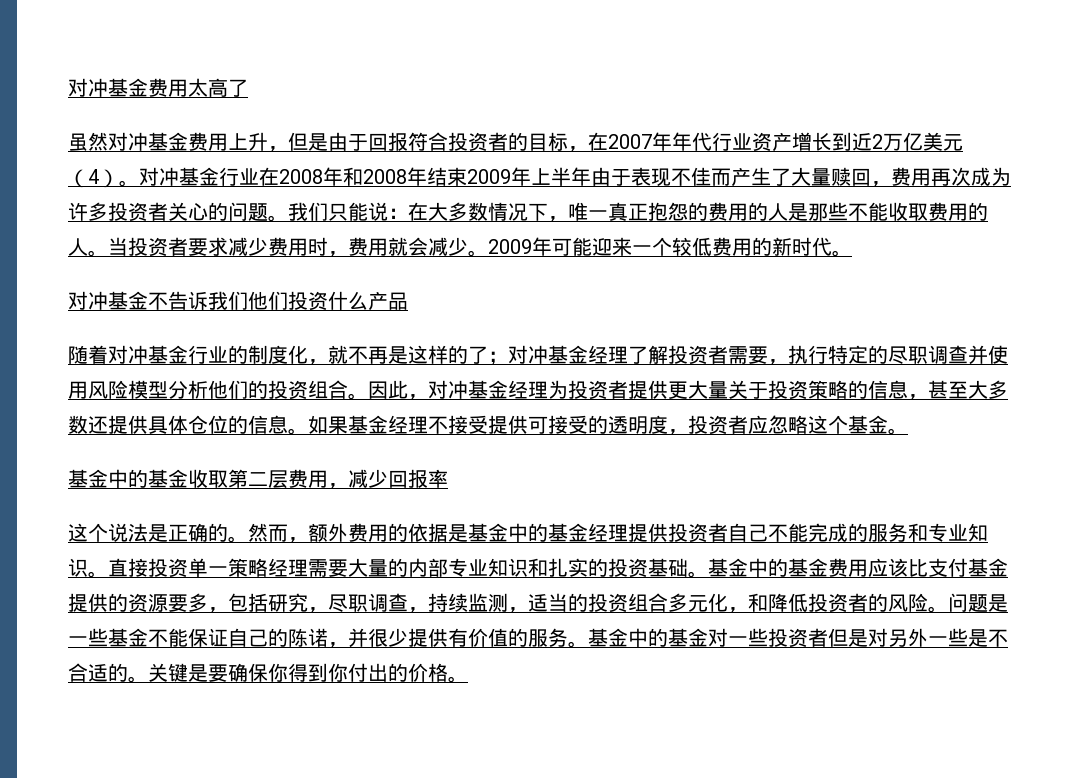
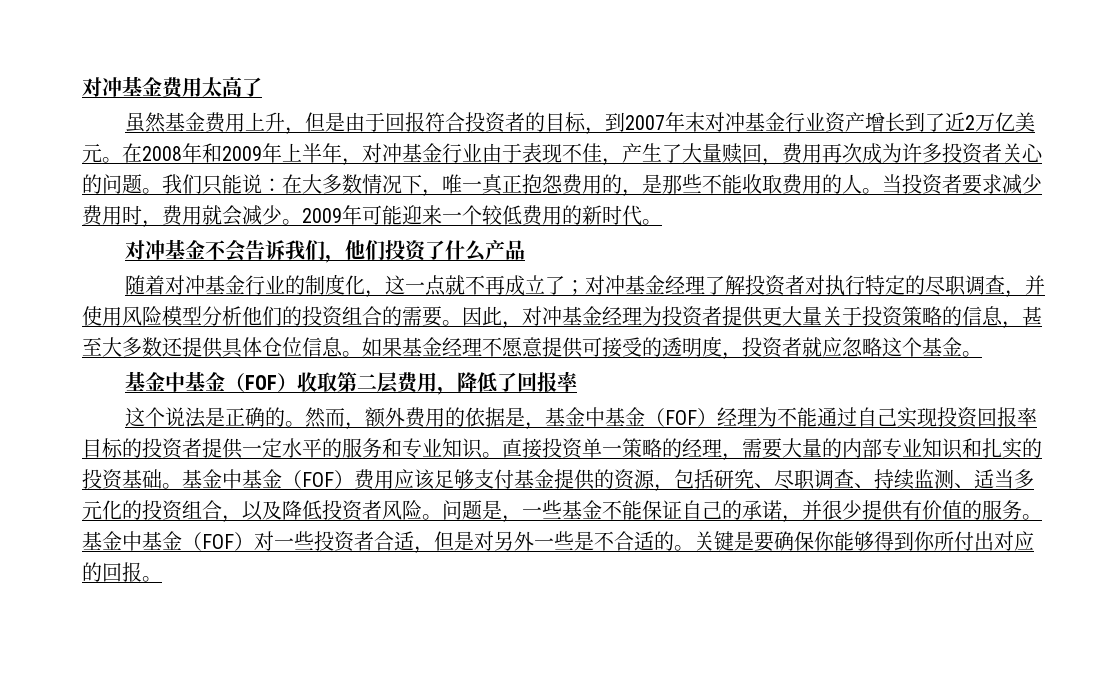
- 虽然对冲基金费用上升，但是由于回报符合投资者的目标，在2007年年代行业资产增长到近2万亿美元（4）。对冲基金行业在2008年和2008年结束2009年上半年由于表现不佳而产生了大量赎回，费用再次成为许多投资者关心的问题。
+ 虽然基金费用上升，但是由于回报符合投资者的目标，到2007年末对冲基金行业资产增长到了近2万亿美元。在2008年和2009年上半年，对冲基金行业由于表现不佳，产生了大量赎回，费用再次成为许多投资者关心的问题。
- 我们只能说：在大多数情况下，唯一真正抱怨的费用的人是那些不能收取费用的人。
+ 我们只能说：在大多数情况下，唯一真正抱怨费用的，是那些不能收取费用的人。
- 对冲基金不告诉我们他们投资什么产品
+ 对冲基金不会告诉我们，他们投资了什么产品
- 随着对冲基金行业的制度化，就不再是这样的了；对冲基金经理了解投资者需要，执行特定的尽职调查并使用风险模型分析他们的投资组合。
+ 随着对冲基金行业的制度化，这一点就不再成立了；对冲基金经理了解投资者对执行特定的尽职调查，并使用风险模型分析他们的投资组合的需要。
- 因此，对冲基金经理为投资者提供更大量关于投资策略的信息，甚至大多数还提供具体仓位的信息。
+ 因此，对冲基金经理为投资者提供更大量关于投资策略的信息，甚至大多数还提供具体仓位信息。
- 如果基金经理不接受提供可接受的透明度，投资者应忽略这个基金。
+ 如果基金经理不愿意提供可接受的透明度，投资者就应忽略这个基金。
- 基金中的基金收取第二层费用，减少回报率
+ 基金中基金（FOF）收取第二层费用，降低了回报率
- 然而，额外费用的依据是基金中的基金经理提供投资者自己不能完成的服务和专业知识。
+ 然而，额外费用的依据是，基金中基金（FOF）经理为不能通过自己实现投资回报率目标的投资者提供一定水平的服务和专业知识。
- 直接投资单一策略经理需要大量的内部专业知识和扎实的投资基础。
+ 直接投资单一策略的经理，需要大量的内部专业知识和扎实的投资基础。
- 基金中的基金费用应该比支付基金提供的资源要多，包括研究，尽职调查，持续监测，适当的投资组合多元化，和降低投资者的风险。
+ 基金中基金（FOF）费用应该足够支付基金提供的资源，包括研究、尽职调查、持续监测、适当多元化的投资组合，以及降低投资者风险。
- 问题是一些基金不能保证自己的陈诺，并很少提供有价值的服务。
+ 问题是，一些基金不能保证自己的承诺，并很少提供有价值的服务。
- 基金中的基金对一些投资者但是对另外一些是不合适的。
+ 基金中基金（FOF）对一些投资者合适，但是对另外一些是不合适的。
- 关键是要确保你得到你付出的价格。
+ 关键是要确保你能够得到你所付出对应的回报。

